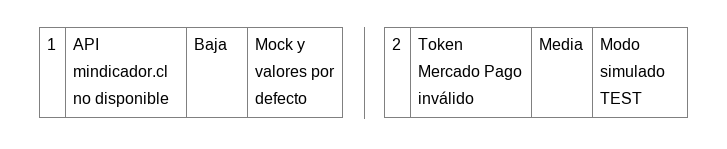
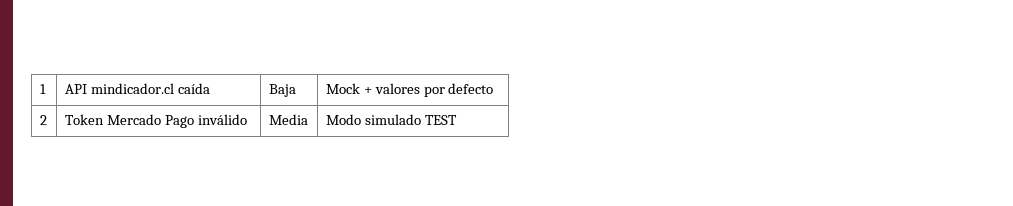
- 1 | API mindicador.cl no disponible | Baja | Mock y valores por defecto
+ 1 | API mindicador.cl caída | Baja | Mock + valores por defecto

